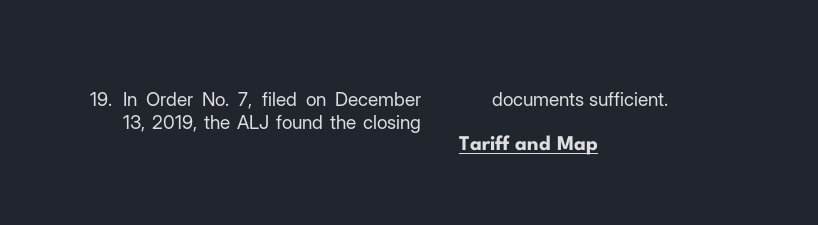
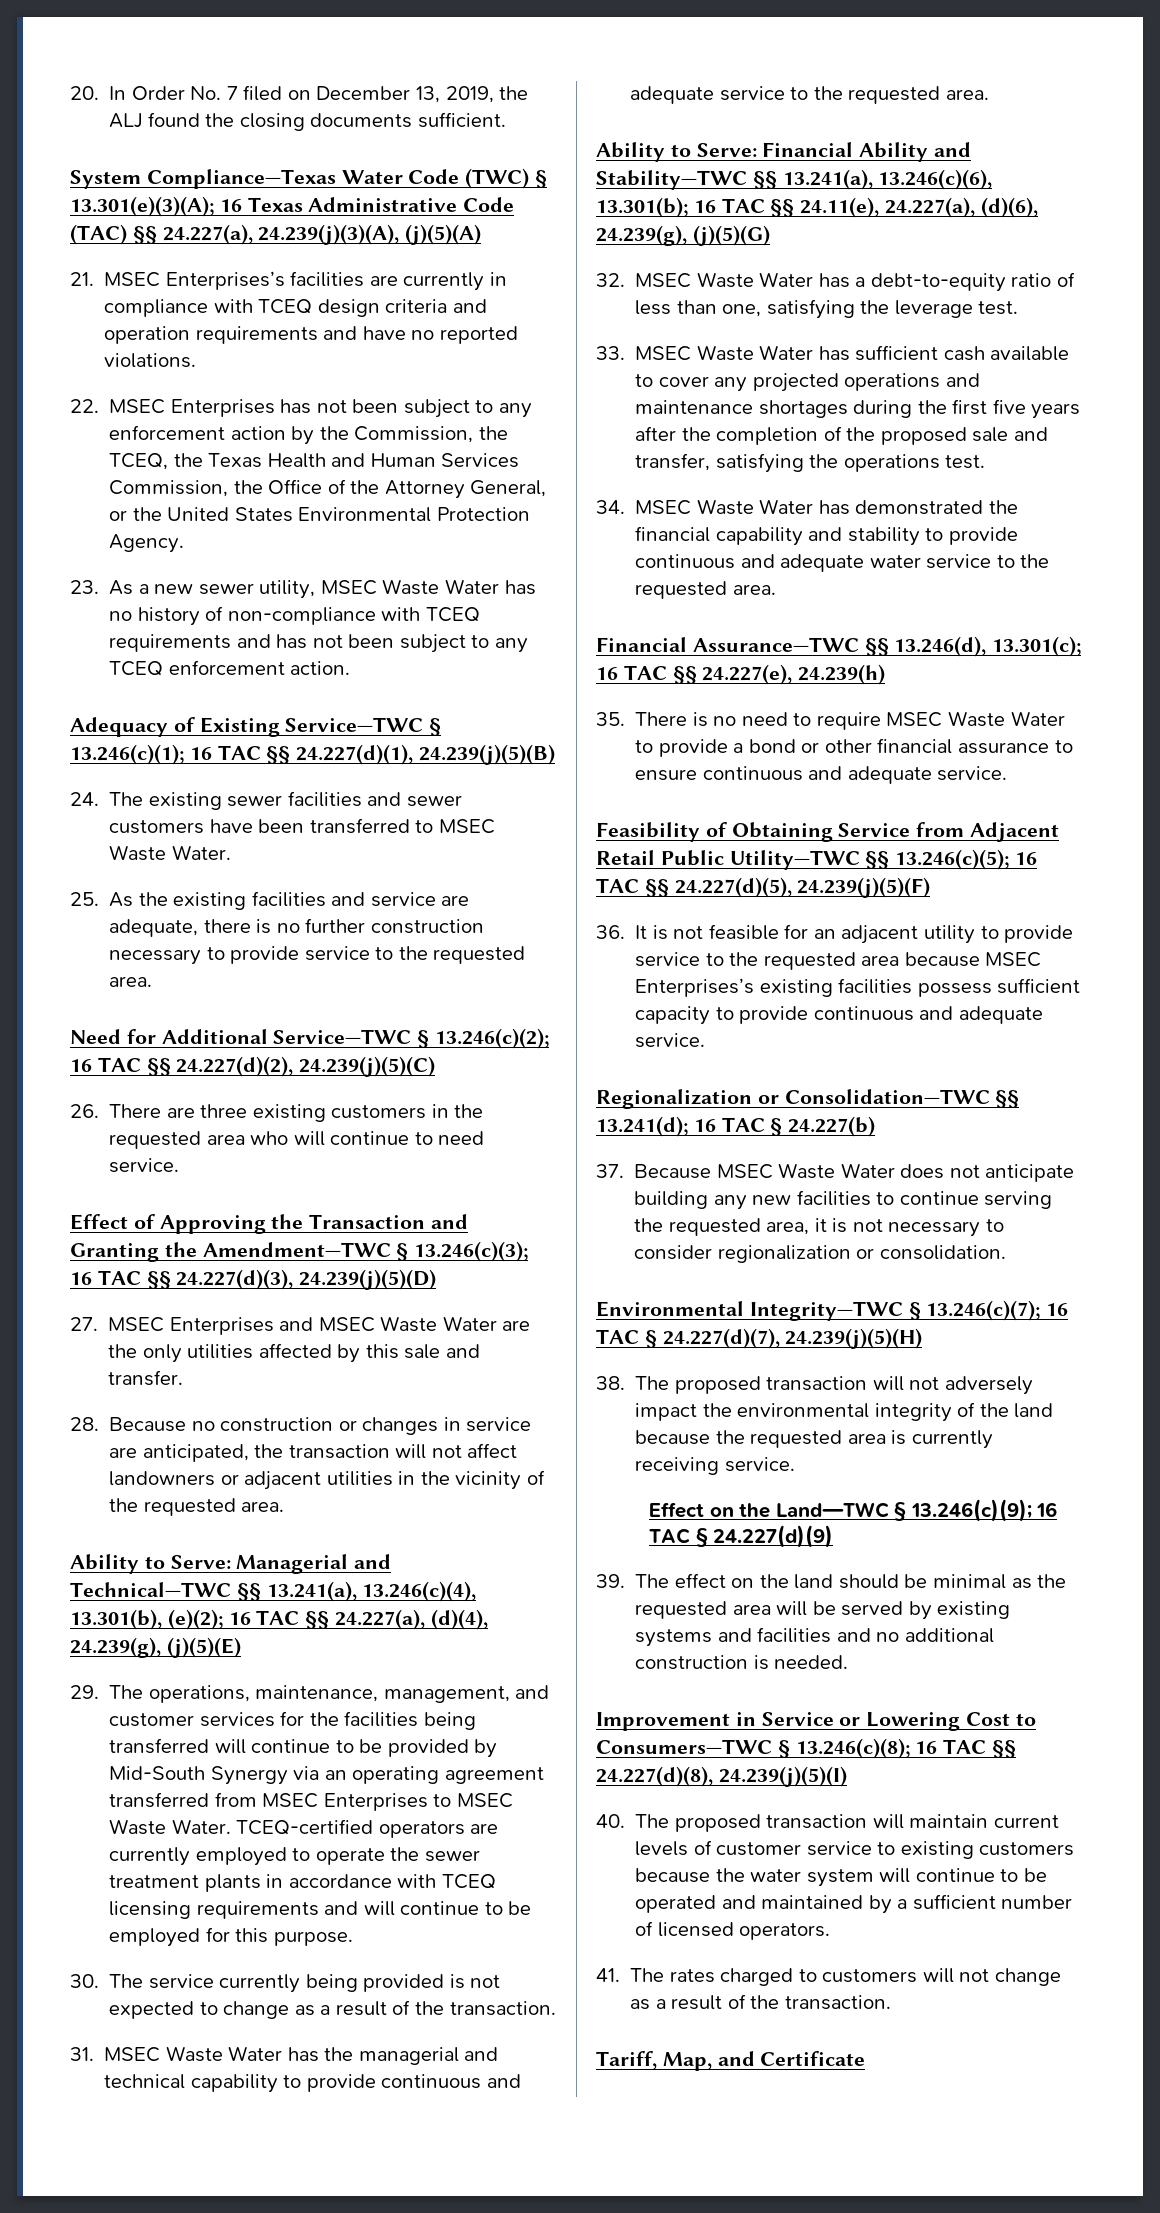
- 19. In Order No. 7, filed on December 13, 2019, the ALJ found the closing documents sufficient.
+ 20. In Order No. 7 filed on December 13, 2019, the ALJ found the closing documents sufficient.
- Tariff and Map
+ System Compliance—Texas Water Code (TWC) § 13.301(e)(3)(A); 16 Texas Administrative Code (TAC) §§ 24.227(a), 24.239(j)(3)(A), (j)(5)(A)
+ 21. MSEC Enterprises’s facilities are currently in compliance with TCEQ design criteria and operation requirements and have no reported violations.
+ 22. MSEC Enterprises has not been subject to any enforcement action by the Commission, the TCEQ, the Texas Health and Human Services Commission, the Office of the Attorney General, or the United States Environmental Protection Agency.
+ 23. As a new sewer utility, MSEC Waste Water has no history of non-compliance with TCEQ requirements and has not been subject to any TCEQ enforcement action.
+ Adequacy of Existing Service—TWC § 13.246(c)(1); 16 TAC §§ 24.227(d)(1), 24.239(j)(5)(B)
+ 24. The existing sewer facilities and sewer customers have been transferred to MSEC Waste Water.
+ 25. As the existing facilities and service are adequate, there is no further construction necessary to provide service to the requested area.
+ Need for Additional Service—TWC § 13.246(c)(2); 16 TAC §§ 24.227(d)(2), 24.239(j)(5)(C)
+ 26. There are three existing customers in the requested area who will continue to need service.
+ Effect of Approving the Transaction and Granting the Amendment—TWC § 13.246(c)(3); 16 TAC §§ 24.227(d)(3), 24.239(j)(5)(D)
+ 27. MSEC Enterprises and MSEC Waste Water are the only utilities affected by this sale and transfer.
+ 28. Because no construction or changes in service are anticipated, the transaction will not affect landowners or adjacent utilities in the vicinity of the requested area.
+ Ability to Serve: Managerial and Technical—TWC §§ 13.241(a), 13.246(c)(4), 13.301(b), (e)(2); 16 TAC §§ 24.227(a), (d)(4), 24.239(g), (j)(5)(E)
+ 29. The operations, maintenance, management, and customer services for the facilities being transferred will continue to be provided by Mid-South Synergy via an operating agreement transferred from MSEC Enterprises to MSEC Waste Water. TCEQ-certified operators are currently employed to operate the sewer treatment plants in accordance with TCEQ licensing requirements and will continue to be employed for this purpose.
+ 30. The service currently being provided is not expected to change as a result of the transaction.
+ 31. MSEC Waste Water has the managerial and technical capability to provide continuous and adequate service to the requested area.
+ Ability to Serve: Financial Ability and Stability—TWC §§ 13.241(a), 13.246(c)(6), 13.301(b); 16 TAC §§ 24.11(e), 24.227(a), (d)(6), 24.239(g), (j)(5)(G)
+ 32. MSEC Waste Water has a debt-to-equity ratio of less than one, satisfying the leverage test.
+ 33. MSEC Waste Water has sufficient cash available to cover any projected operations and maintenance shortages during the first five years after the completion of the proposed sale and transfer, satisfying the operations test.
+ 34. MSEC Waste Water has demonstrated the financial capability and stability to provide continuous and adequate water service to the requested area.
+ Financial Assurance—TWC §§ 13.246(d), 13.301(c); 16 TAC §§ 24.227(e), 24.239(h)
+ 35. There is no need to require MSEC Waste Water to provide a bond or other financial assurance to ensure continuous and adequate service.
+ Feasibility of Obtaining Service from Adjacent Retail Public Utility—TWC §§ 13.246(c)(5); 16 TAC §§ 24.227(d)(5), 24.239(j)(5)(F)
+ 36. It is not feasible for an adjacent utility to provide service to the requested area because MSEC Enterprises’s existing facilities possess sufficient capacity to provide continuous and adequate service.
+ Regionalization or Consolidation—TWC §§ 13.241(d); 16 TAC § 24.227(b)
+ 37. Because MSEC Waste Water does not anticipate building any new facilities to continue serving the requested area, it is not necessary to consider regionalization or consolidation.
+ Environmental Integrity—TWC § 13.246(c)(7); 16 TAC § 24.227(d)(7), 24.239(j)(5)(H)
+ 38. The proposed transaction will not adversely impact the environmental integrity of the land because the requested area is currently receiving service.
+ Effect on the Land—TWC § 13.246(c)(9); 16 TAC § 24.227(d)(9)
+ 39. The effect on the land should be minimal as the requested area will be served by existing systems and facilities and no additional construction is needed.
+ Improvement in Service or Lowering Cost to Consumers—TWC § 13.246(c)(8); 16 TAC §§ 24.227(d)(8), 24.239(j)(5)(I)
+ 40. The proposed transaction will maintain current levels of customer service to existing customers because the water system will continue to be operated and maintained by a sufficient number of licensed operators.
+ 41. The rates charged to customers will not change as a result of the transaction.
+ Tariff, Map, and Certificate

